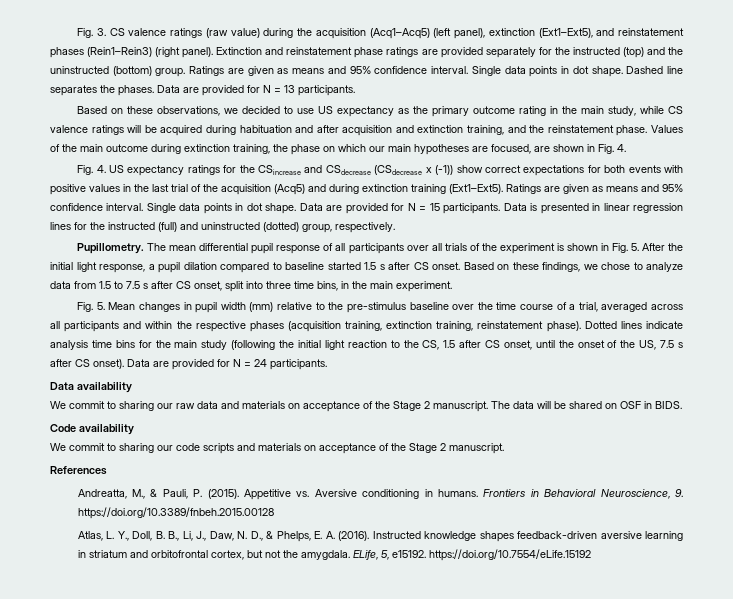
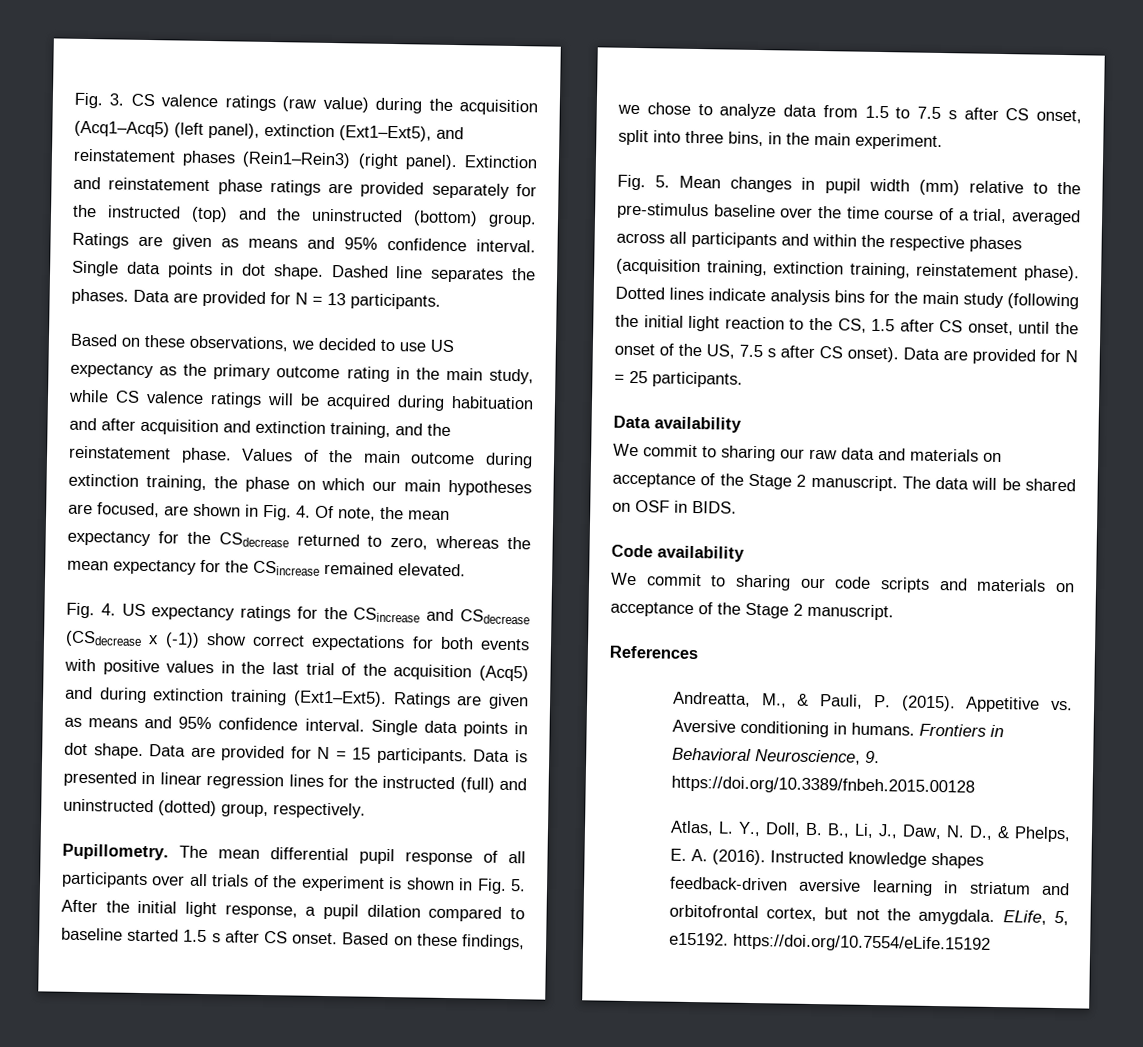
- Values of the main outcome during extinction training, the phase on which our main hypotheses are focused, are shown in Fig. 4.
+ Values of the main outcome during extinction training, the phase on which our main hypotheses are focused, are shown in Fig. 4. Of note, the mean expectancy for the CSdecrease returned to zero, whereas the mean expectancy for the CSincrease remained elevated.
- Based on these findings, we chose to analyze data from 1.5 to 7.5 s after CS onset, split into three time bins, in the main experiment.
+ Based on these findings, we chose to analyze data from 1.5 to 7.5 s after CS onset, split into three bins, in the main experiment.
- Dotted lines indicate analysis time bins for the main study (following the initial light reaction to the CS, 1.5 after CS onset, until the onset of the US, 7.5 s after CS onset).
+ Dotted lines indicate analysis bins for the main study (following the initial light reaction to the CS, 1.5 after CS onset, until the onset of the US, 7.5 s after CS onset).
- Data are provided for N = 24 participants.
+ Data are provided for N = 25 participants.

